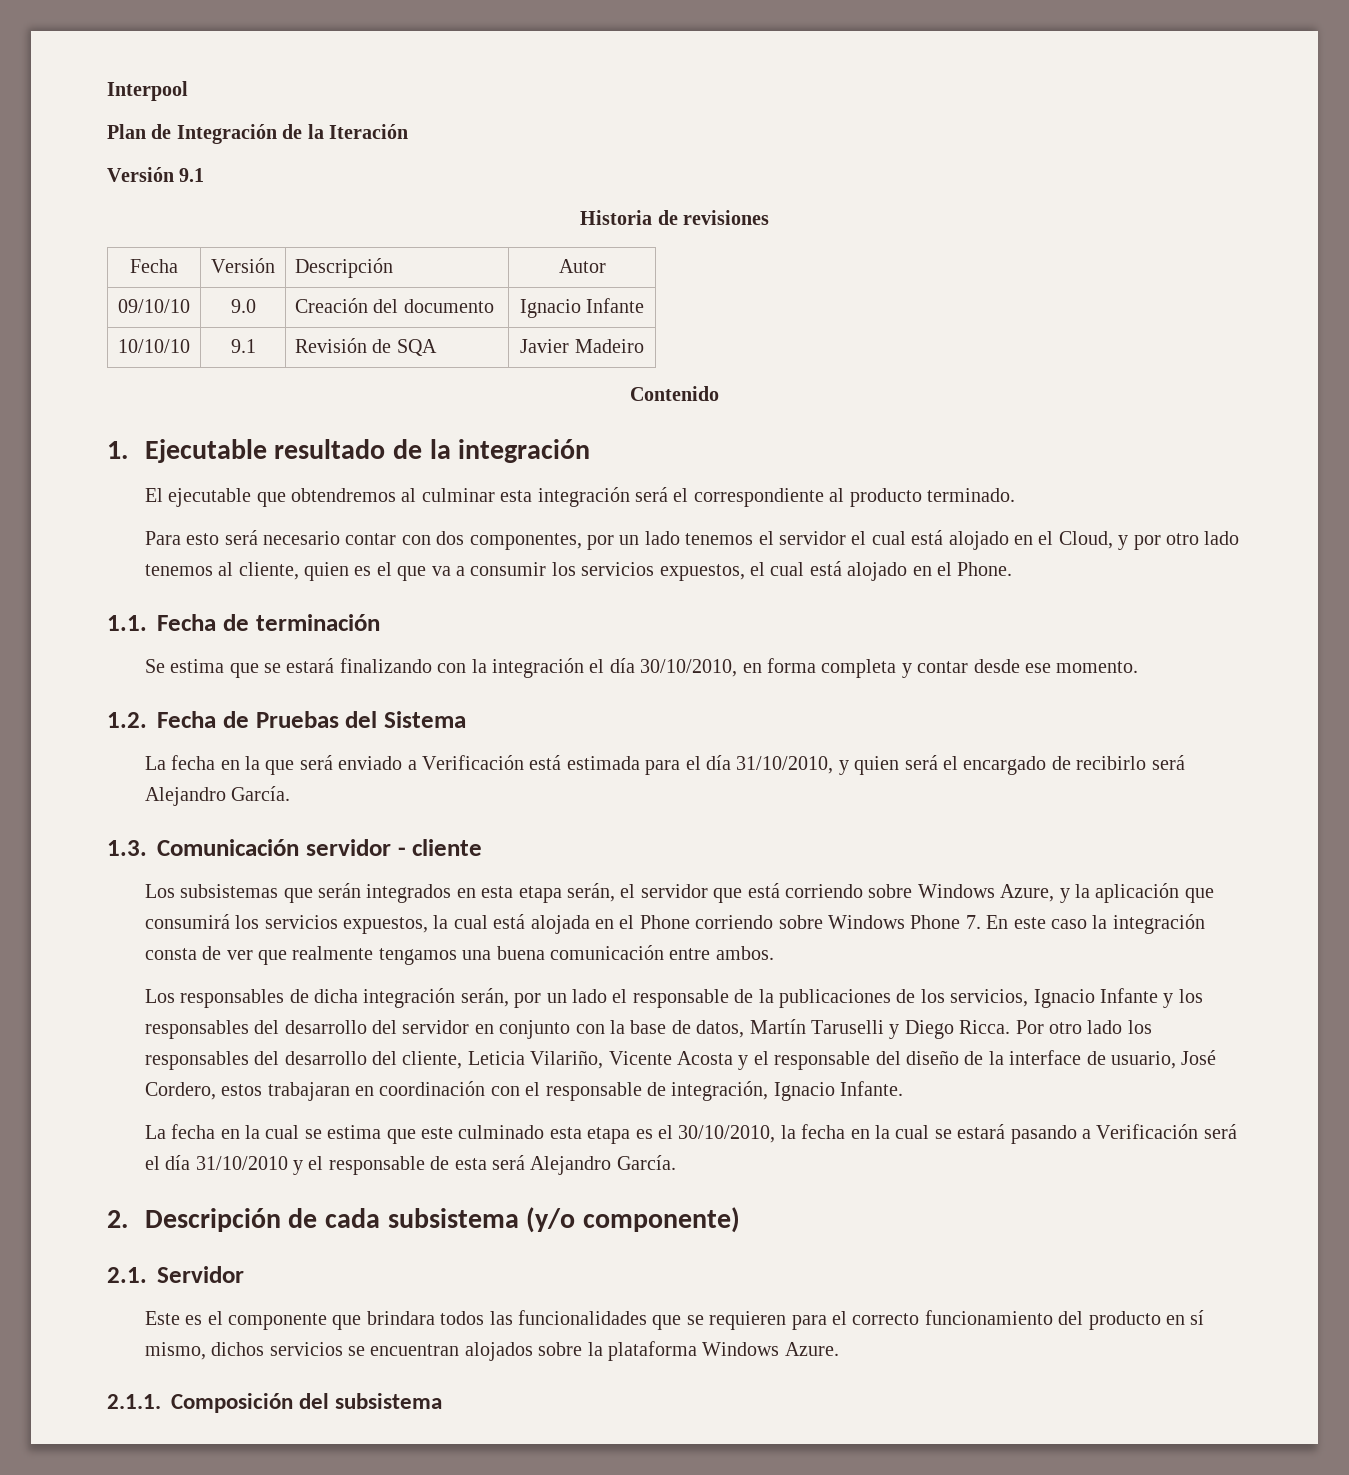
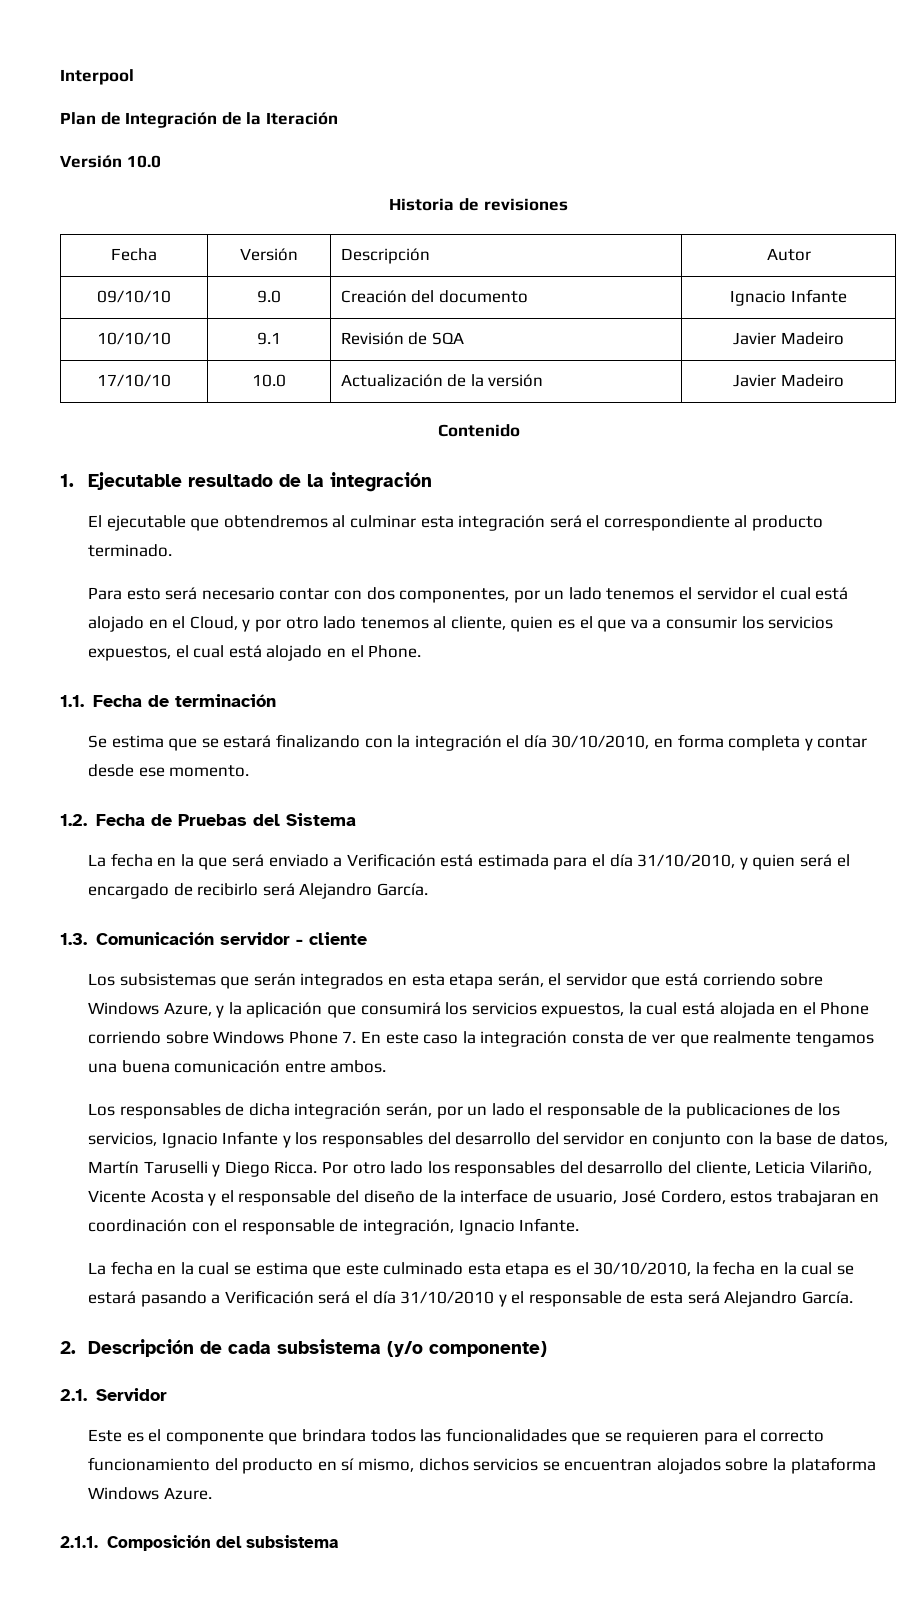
- Versión 9.1
+ Versión 10.0
+ 17/10/10 | 10.0 | Actualización de la versión | Javier Madeiro

